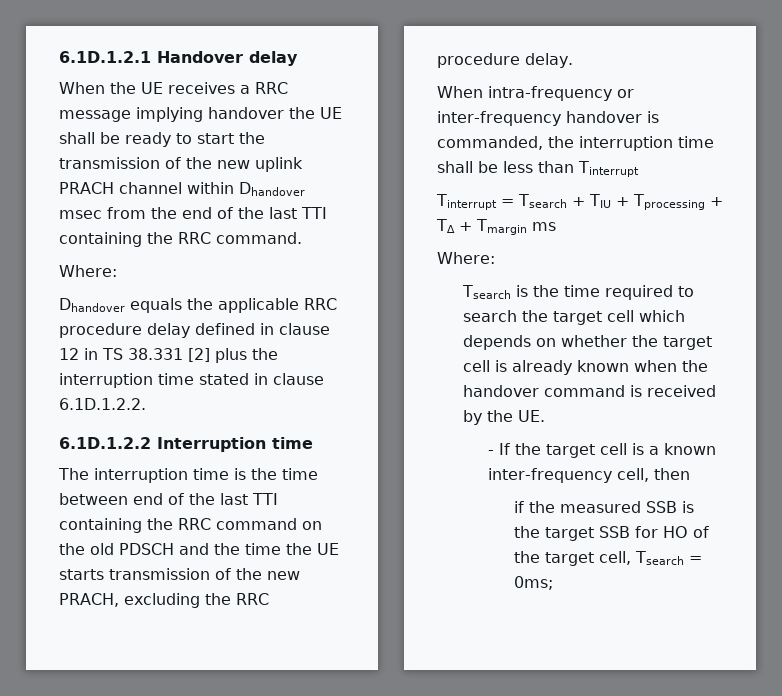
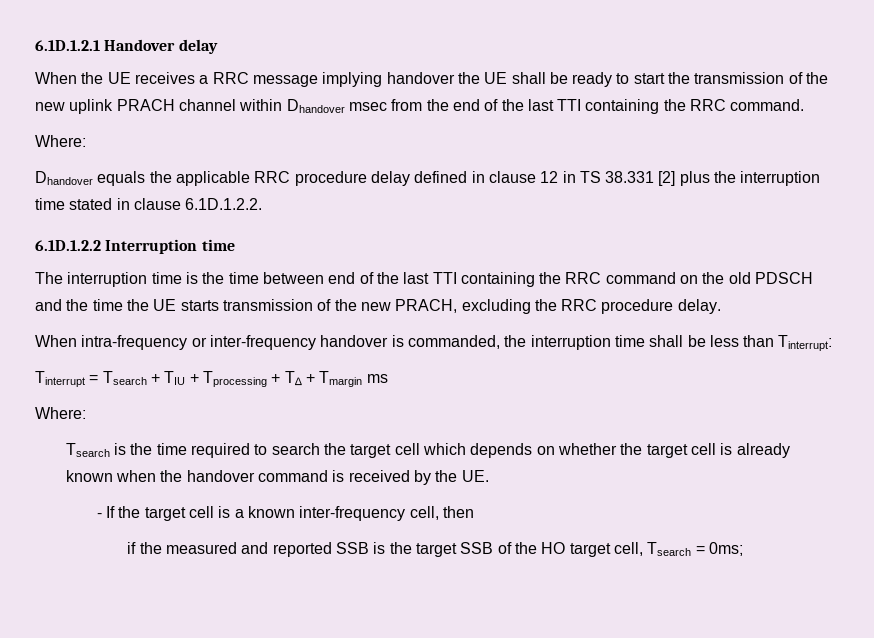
- When intra-frequency or inter-frequency handover is commanded, the interruption time shall be less than Tinterrupt
+ When intra-frequency or inter-frequency handover is commanded, the interruption time shall be less than Tinterrupt:
- if the measured SSB is the target SSB for HO of the target cell, Tsearch = 0ms;
+ if the measured and reported SSB is the target SSB of the HO target cell, Tsearch = 0ms;

